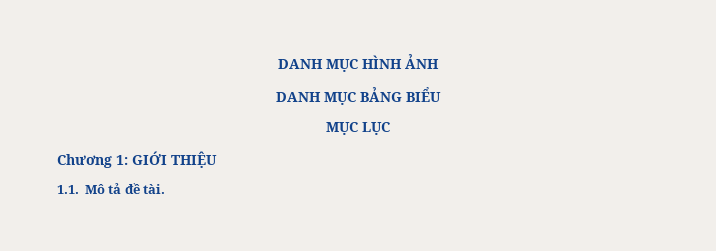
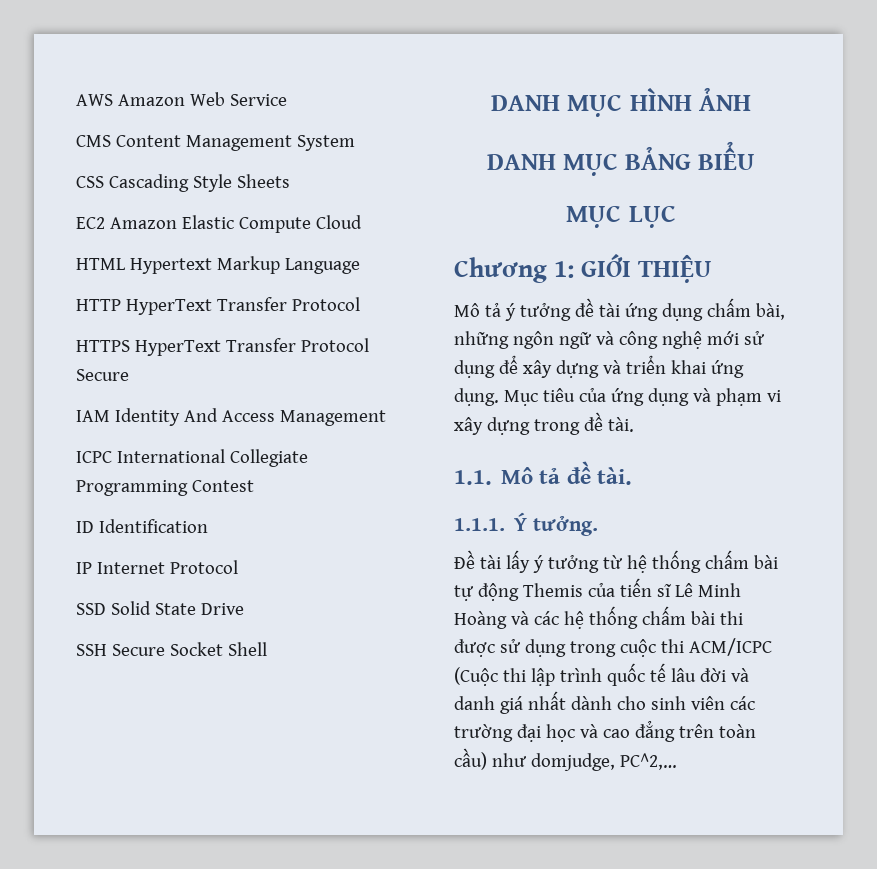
+ AWS Amazon Web Service
+ CMS Content Management System
+ CSS Cascading Style Sheets
+ EC2 Amazon Elastic Compute Cloud
+ HTML Hypertext Markup Language
+ HTTP HyperText Transfer Protocol
+ HTTPS HyperText Transfer Protocol Secure
+ IAM Identity And Access Management
+ ICPC International Collegiate Programming Contest
+ ID Identification
+ IP Internet Protocol
+ SSD Solid State Drive
+ SSH Secure Socket Shell
+ Mô tả ý tưởng đề tài ứng dụng chấm bài, những ngôn ngữ và công nghệ mới sử dụng để xây dựng và triển khai ứng dụng. Mục tiêu của ứng dụng và phạm vi xây dựng trong đề tài.
+ 1.1.1. Ý tưởng.
+ Đề tài lấy ý tưởng từ hệ thống chấm bài tự động Themis của tiến sĩ Lê Minh Hoàng và các hệ thống chấm bài thi được sử dụng trong cuộc thi ACM/ICPC (Cuộc thi lập trình quốc tế lâu đời và danh giá nhất dành cho sinh viên các trường đại học và cao đẳng trên toàn cầu) như domjudge, PC^2,…

